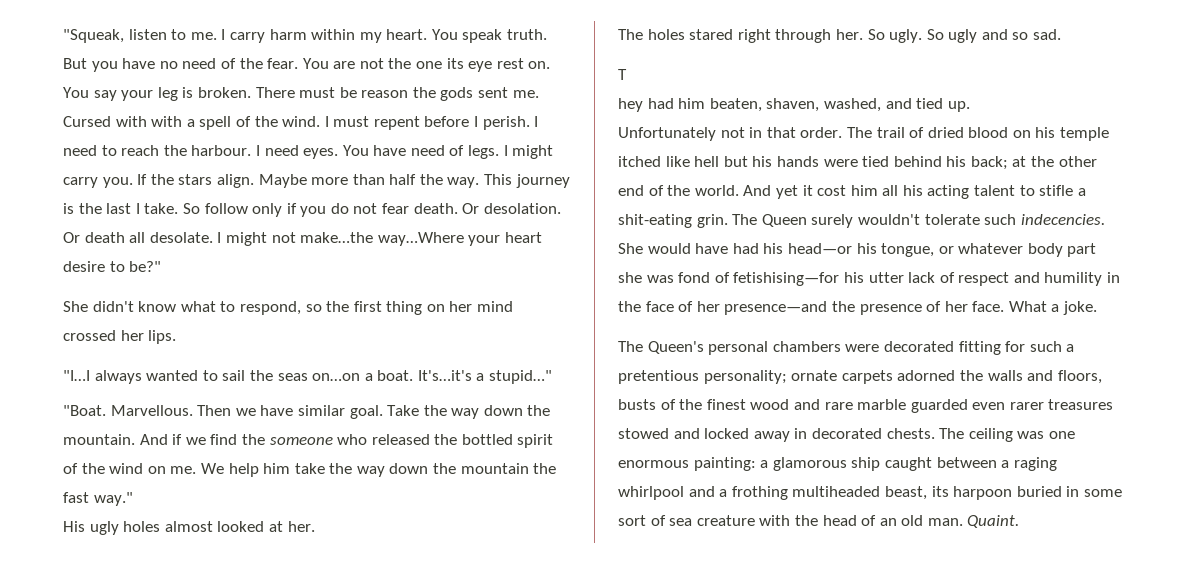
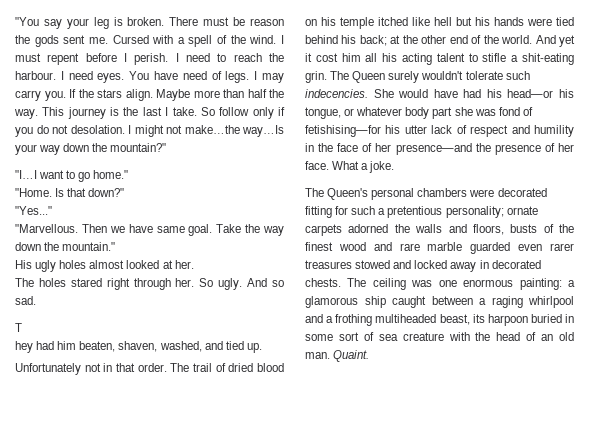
- "Squeak, listen to me. I carry harm within my heart. You speak truth. But you have no need of the fear. You are not the one its eye rest on. You say your leg is broken.
+ "You say your leg is broken.
- Cursed with with a spell of the wind.
+ Cursed with a spell of the wind.
- I might carry you.
+ I may carry you.
- So follow only if you do not fear death. Or desolation. Or death all desolate. I might not make…the way…Where your heart desire to be?"
- She didn't know what to respond, so the first thing on her mind crossed her lips.
- "I…I always wanted to sail the seas on…on a boat. It's…it's a stupid…"
- "Boat. Marvellous.
+ So follow only if you do not desolation. I might not make…the way…Is your way down the mountain?"
+ "I…I want to go home."
+ "Home. Is that down?"
+ "Yes..."
+ "Marvellous.
- Then we have similar goal.
+ Then we have same goal.
- Take the way down the mountain. And if we find the someone who released the bottled spirit of the wind on me. We help him take the way down the mountain the fast way."
+ Take the way down the mountain."
- So ugly and so sad.
+ And so sad.

